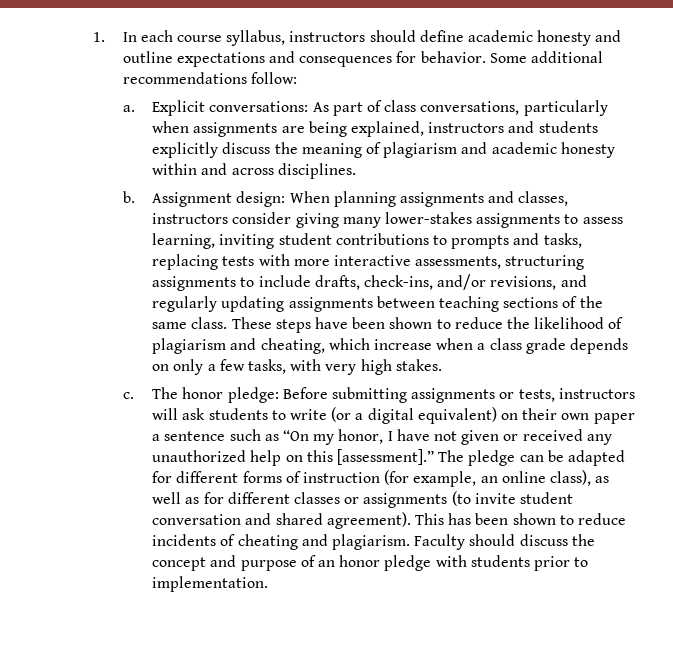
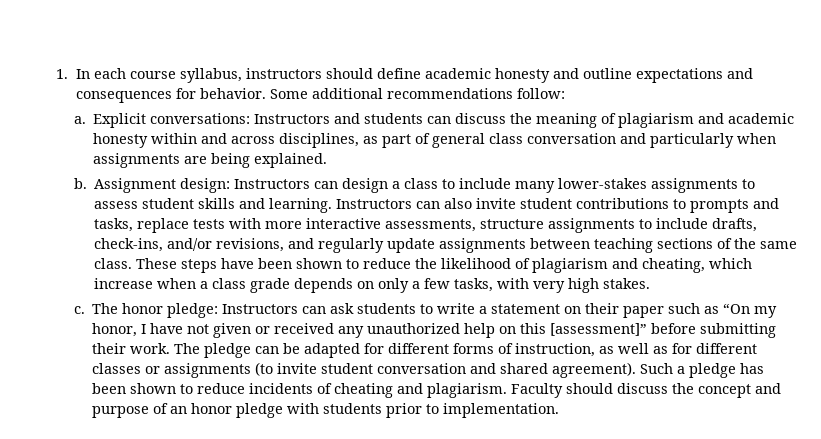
- Explicit conversations: As part of class conversations, particularly when assignments are being explained, instructors and students explicitly discuss the meaning of plagiarism and academic honesty within and across disciplines.
- b. Assignment design: When planning assignments and classes, instructors consider giving many lower-stakes assignments to assess learning, inviting student contributions to prompts and tasks, replacing tests with more interactive assessments, structuring assignments to include drafts, check-ins, and/or revisions, and regularly updating assignments between teaching sections of the same class.
+ Explicit conversations: Instructors and students can discuss the meaning of plagiarism and academic honesty within and across disciplines, as part of general class conversation and particularly when assignments are being explained.
+ b. Assignment design: Instructors can design a class to include many lower-stakes assignments to assess student skills and learning. Instructors can also invite student contributions to prompts and tasks, replace tests with more interactive assessments, structure assignments to include drafts, check-ins, and/or revisions, and regularly update assignments between teaching sections of the same class.
- The honor pledge: Before submitting assignments or tests, instructors will ask students to write (or a digital equivalent) on their own paper a sentence such as “On my honor, I have not given or received any unauthorized help on this [assessment].”
+ The honor pledge: Instructors can ask students to write a statement on their paper such as “On my honor, I have not given or received any unauthorized help on this [assessment]” before submitting their work.
- The pledge can be adapted for different forms of instruction (for example, an online class), as well as for different classes or assignments (to invite student conversation and shared agreement).
+ The pledge can be adapted for different forms of instruction, as well as for different classes or assignments (to invite student conversation and shared agreement).
- This has been shown to reduce incidents of cheating and plagiarism.
+ Such a pledge has been shown to reduce incidents of cheating and plagiarism.

